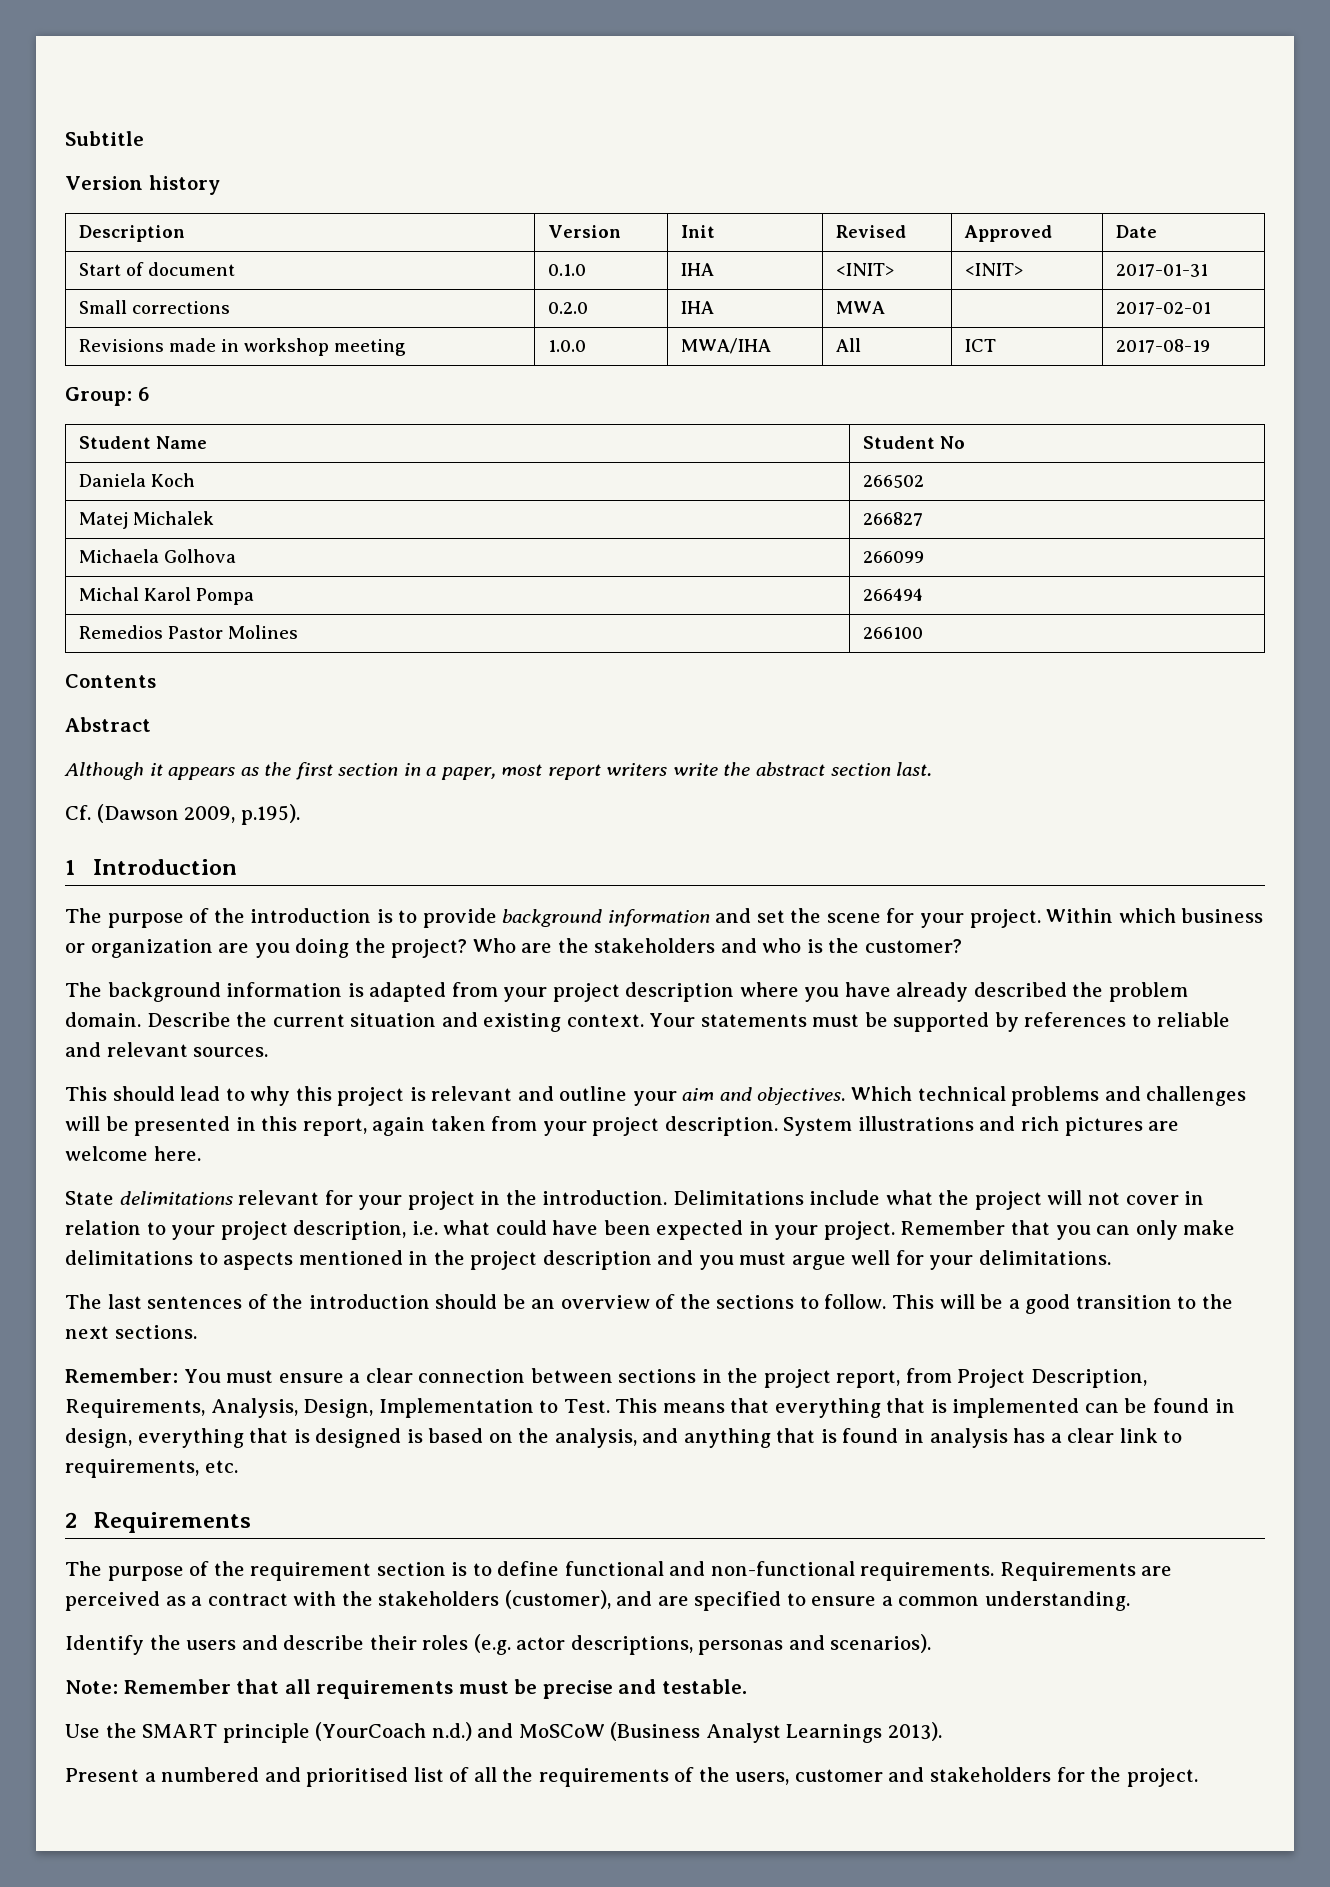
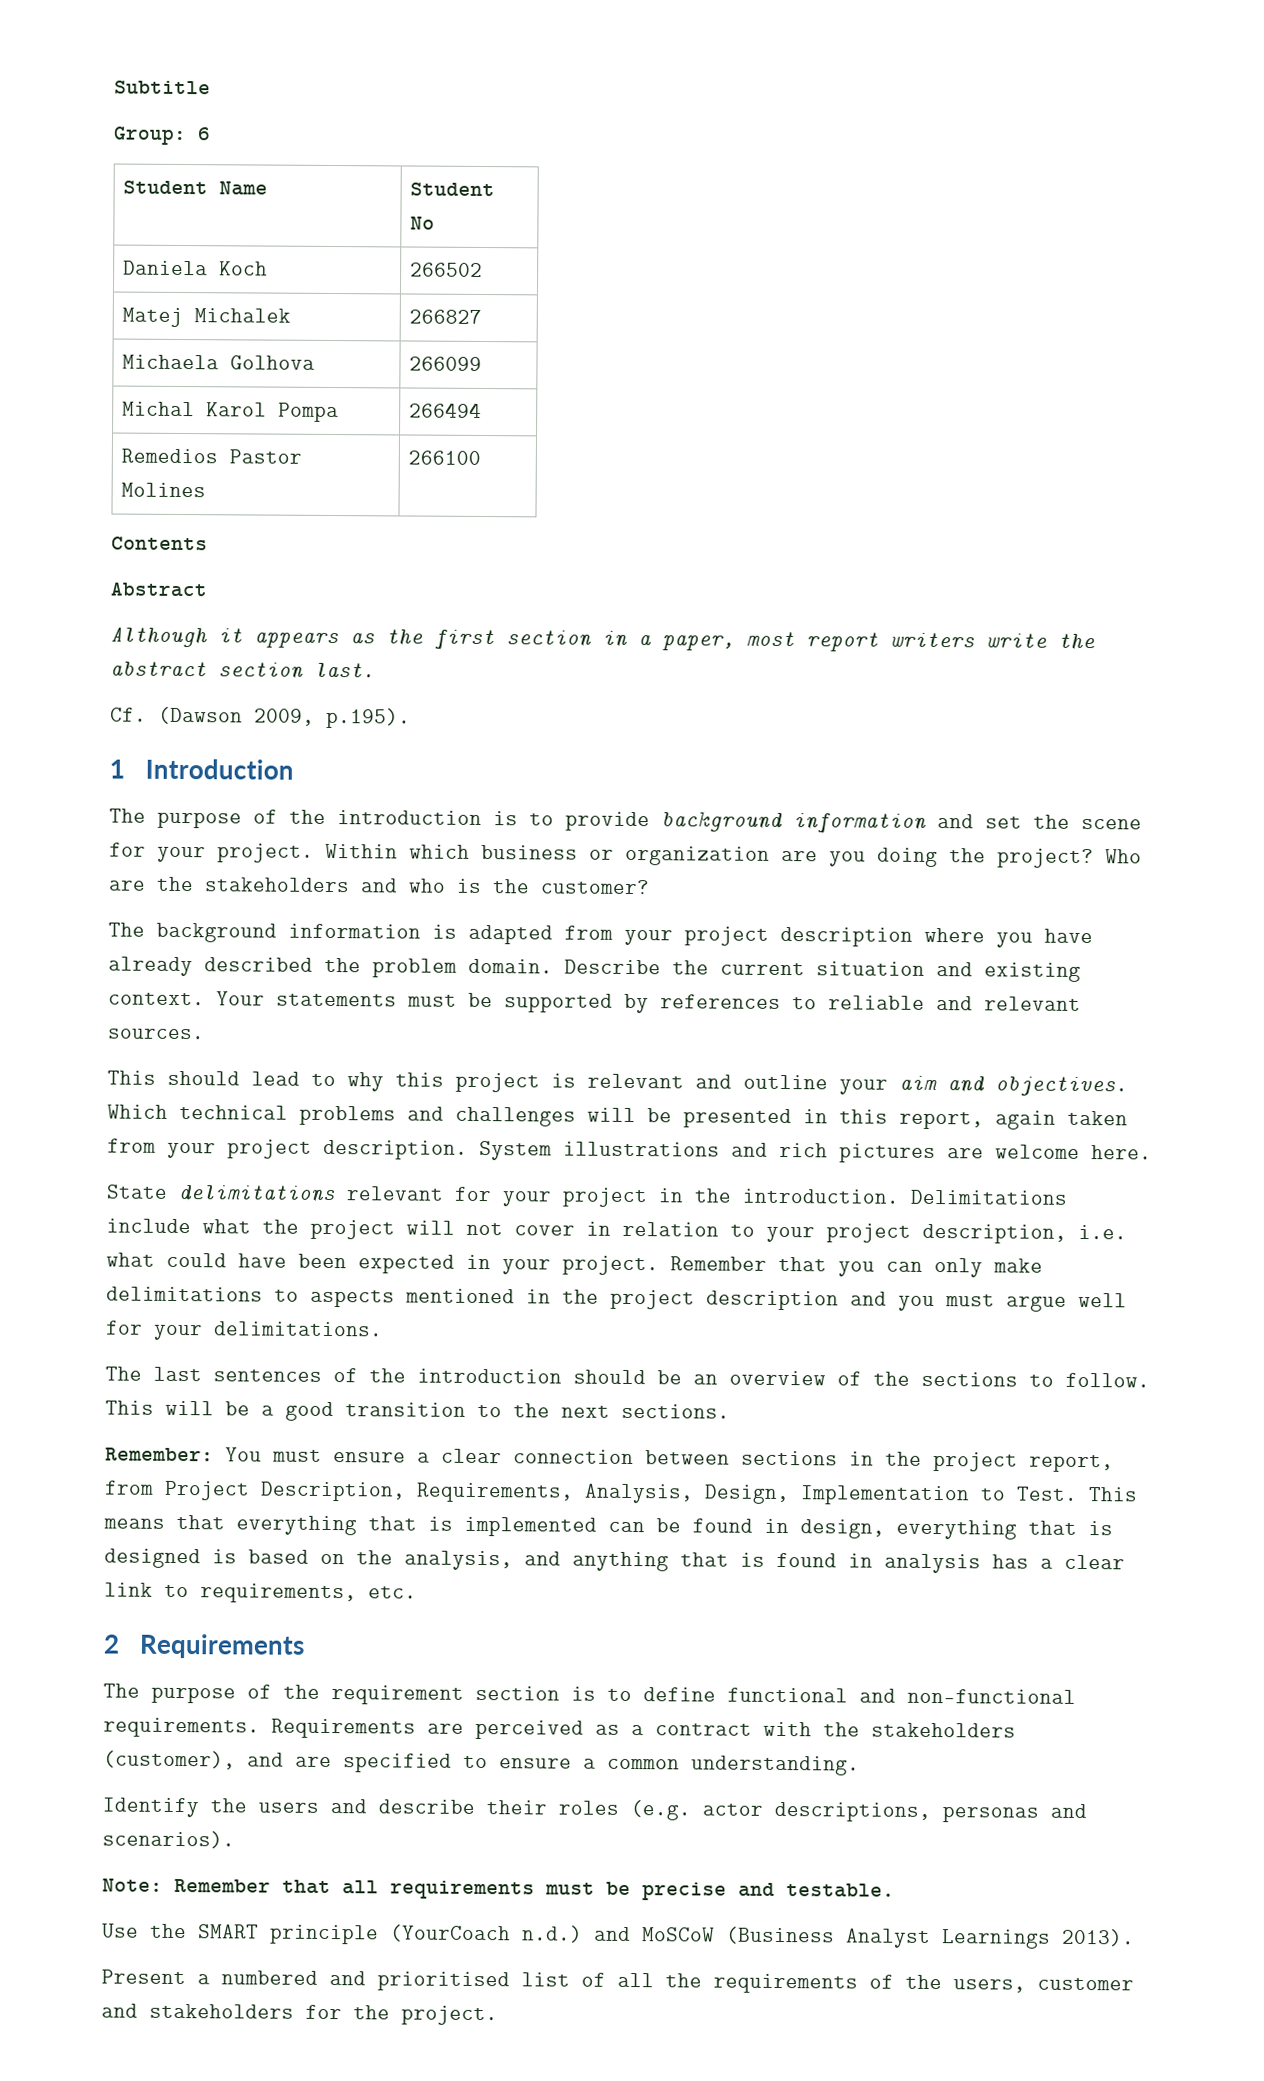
- Version history
- Description | Version | Init | Revised | Approved | Date
- Start of document | 0.1.0 | IHA | <INIT> | <INIT> | 2017-01-31
- Small corrections | 0.2.0 | IHA | MWA | | 2017-02-01
- Revisions made in workshop meeting | 1.0.0 | MWA/IHA | All | ICT | 2017-08-19

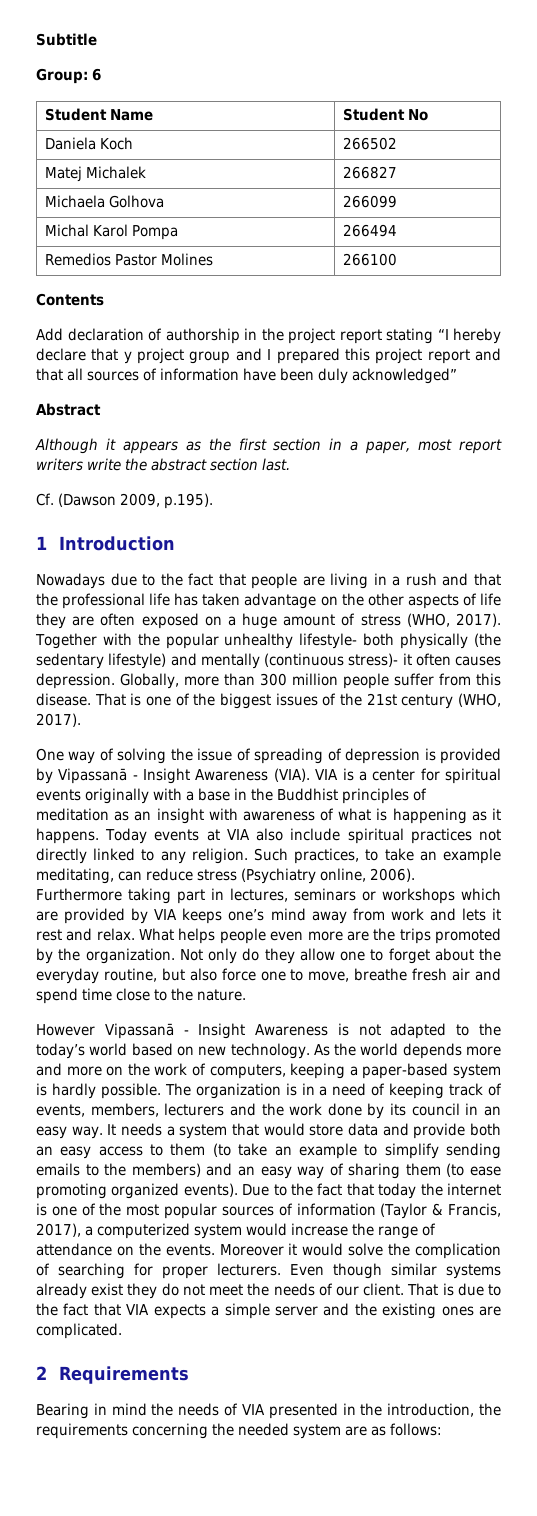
+ Add declaration of authorship in the project report stating “I hereby declare that y project group and I prepared this project report and that all sources of information have been duly acknowledged”
- The purpose of the introduction is to provide background information and set the scene for your project. Within which business or organization are you doing the project? Who are the stakeholders and who is the customer?
- The background information is adapted from your project description where you have already described the problem domain. Describe the current situation and existing context. Your statements must be supported by references to reliable and relevant sources.
- This should lead to why this project is relevant and outline your aim and objectives. Which technical problems and challenges will be presented in this report, again taken from your project description. System illustrations and rich pictures are welcome here.
- State delimitations relevant for your project in the introduction. Delimitations include what the project will not cover in relation to your project description, i.e. what could have been expected in your project. Remember that you can only make delimitations to aspects mentioned in the project description and you must argue well for your delimitations.
- The last sentences of the introduction should be an overview of the sections to follow. This will be a good transition to the next sections.
- Remember: You must ensure a clear connection between sections in the project report, from Project Description, Requirements, Analysis, Design, Implementation to Test. This means that everything that is implemented can be found in design, everything that is designed is based on the analysis, and anything that is found in analysis has a clear link to requirements, etc.
+ Nowadays due to the fact that people are living in a rush and that the professional life has taken advantage on the other aspects of life they are often exposed on a huge amount of stress (WHO, 2017). Together with the popular unhealthy lifestyle- both physically (the sedentary lifestyle) and mentally (continuous stress)- it often causes depression. Globally, more than 300 million people suffer from this disease. That is one of the biggest issues of the 21st century (WHO, 2017).
+ One way of solving the issue of spreading of depression is provided by Vipassanā ‐ Insight Awareness (VIA). VIA is a center for spiritual events originally with a base in the Buddhist principles of meditation as an insight with awareness of what is happening as it happens. Today events at VIA also include spiritual practices not directly linked to any religion. Such practices, to take an example meditating, can reduce stress (Psychiatry online, 2006). Furthermore taking part in lectures, seminars or workshops which are provided by VIA keeps one’s mind away from work and lets it rest and relax. What helps people even more are the trips promoted by the organization. Not only do they allow one to forget about the everyday routine, but also force one to move, breathe fresh air and spend time close to the nature.
+ However Vipassanā ‐ Insight Awareness is not adapted to the today’s world based on new technology. As the world depends more and more on the work of computers, keeping a paper-based system is hardly possible. The organization is in a need of keeping track of events, members, lecturers and the work done by its council in an easy way. It needs a system that would store data and provide both an easy access to them (to take an example to simplify sending emails to the members) and an easy way of sharing them (to ease promoting organized events). Due to the fact that today the internet is one of the most popular sources of information (Taylor & Francis, 2017), a computerized system would increase the range of attendance on the events. Moreover it would solve the complication of searching for proper lecturers. Even though similar systems already exist they do not meet the needs of our client. That is due to the fact that VIA expects a simple server and the existing ones are complicated.
  2 Requirements
- The purpose of the requirement section is to define functional and non-functional requirements. Requirements are perceived as a contract with the stakeholders (customer), and are specified to ensure a common understanding.
- Identify the users and describe their roles (e.g. actor descriptions, personas and scenarios).
- Note: Remember that all requirements must be precise and testable.
- Use the SMART principle (YourCoach n.d.) and MoSCoW (Business Analyst Learnings 2013).
- Present a numbered and prioritised list of all the requirements of the users, customer and stakeholders for the project.
+ Bearing in mind the needs of VIA presented in the introduction, the requirements concerning the needed system are as follows:

